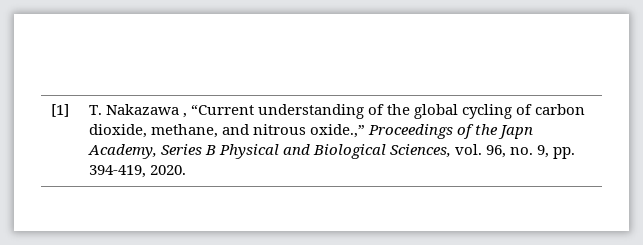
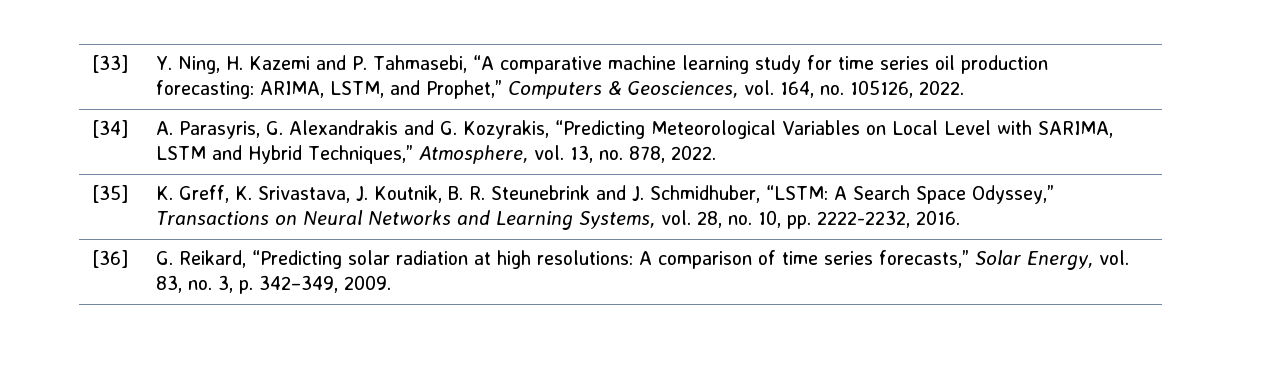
- [1] | T. Nakazawa , “Current understanding of the global cycling of carbon dioxide, methane, and nitrous oxide.,” Proceedings of the Japn Academy, Series B Physical and Biological Sciences, vol. 96, no. 9, pp. 394-419, 2020.
+ [33] | Y. Ning, H. Kazemi and P. Tahmasebi, “A comparative machine learning study for time series oil production forecasting: ARIMA, LSTM, and Prophet,” Computers & Geosciences, vol. 164, no. 105126, 2022.
+ [34] | A. Parasyris, G. Alexandrakis and G. Kozyrakis, “Predicting Meteorological Variables on Local Level with SARIMA, LSTM and Hybrid Techniques,” Atmosphere, vol. 13, no. 878, 2022.
+ [35] | K. Greff, K. Srivastava, J. Koutnik, B. R. Steunebrink and J. Schmidhuber, “LSTM: A Search Space Odyssey,” Transactions on Neural Networks and Learning Systems, vol. 28, no. 10, pp. 2222-2232, 2016.
+ [36] | G. Reikard, “Predicting solar radiation at high resolutions: A comparison of time series forecasts,” Solar Energy, vol. 83, no. 3, p. 342–349, 2009.

